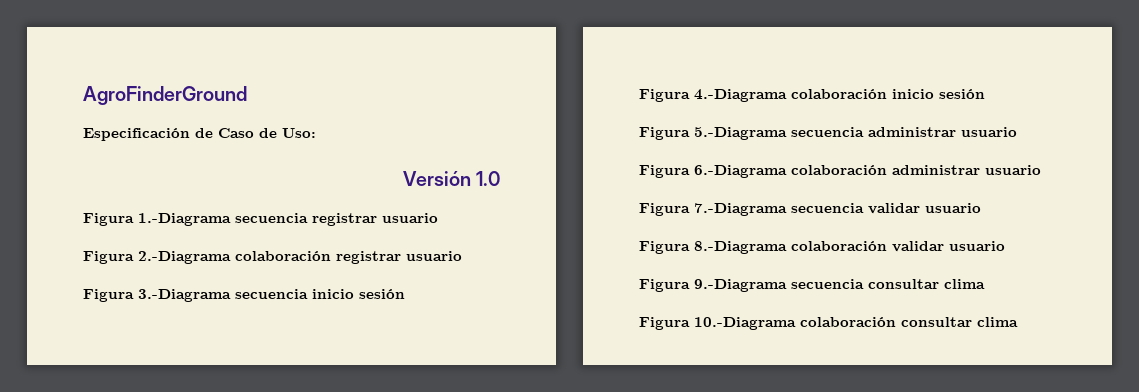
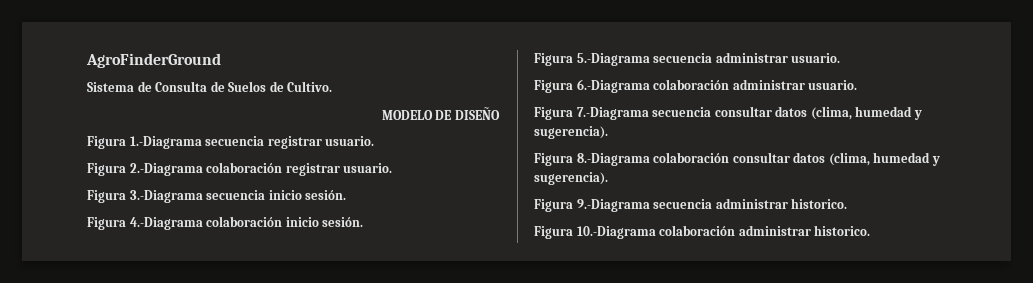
- Especificación de Caso de Uso:
- Versión 1.0
+ Sistema de Consulta de Suelos de Cultivo.
+ MODELO DE DISEÑO
- Figura 1.-Diagrama secuencia registrar usuario
+ Figura 1.-Diagrama secuencia registrar usuario.
- Figura 2.-Diagrama colaboración registrar usuario
+ Figura 2.-Diagrama colaboración registrar usuario.
- Figura 3.-Diagrama secuencia inicio sesión
+ Figura 3.-Diagrama secuencia inicio sesión.
- Figura 4.-Diagrama colaboración inicio sesión
+ Figura 4.-Diagrama colaboración inicio sesión.
- Figura 5.-Diagrama secuencia administrar usuario
+ Figura 5.-Diagrama secuencia administrar usuario.
- Figura 6.-Diagrama colaboración administrar usuario
+ Figura 6.-Diagrama colaboración administrar usuario.
- Figura 7.-Diagrama secuencia validar usuario
- Figura 8.-Diagrama colaboración validar usuario
+ Figura 7.-Diagrama secuencia consultar datos (clima, humedad y sugerencia).
+ Figura 8.-Diagrama colaboración consultar datos (clima, humedad y sugerencia).
- Figura 9.-Diagrama secuencia consultar clima
+ Figura 9.-Diagrama secuencia administrar historico.
- Figura 10.-Diagrama colaboración consultar clima
+ Figura 10.-Diagrama colaboración administrar historico.

